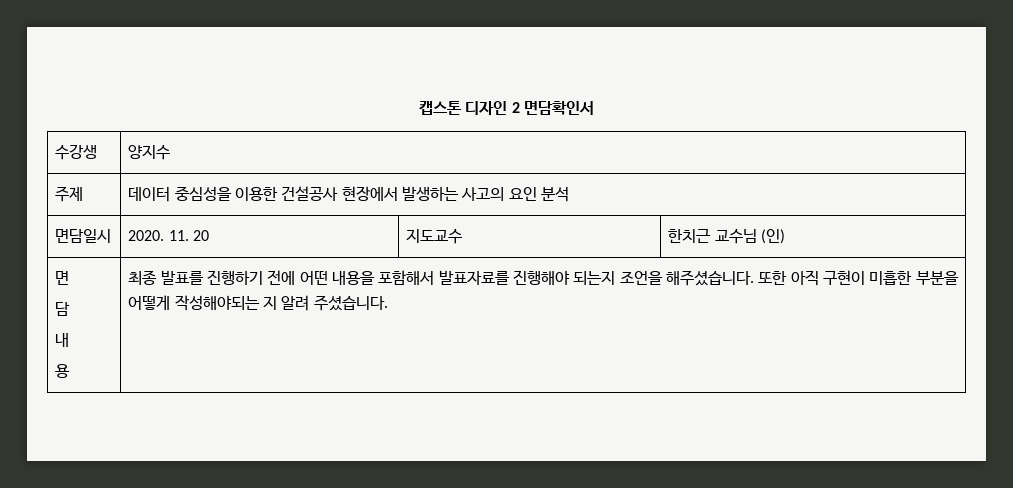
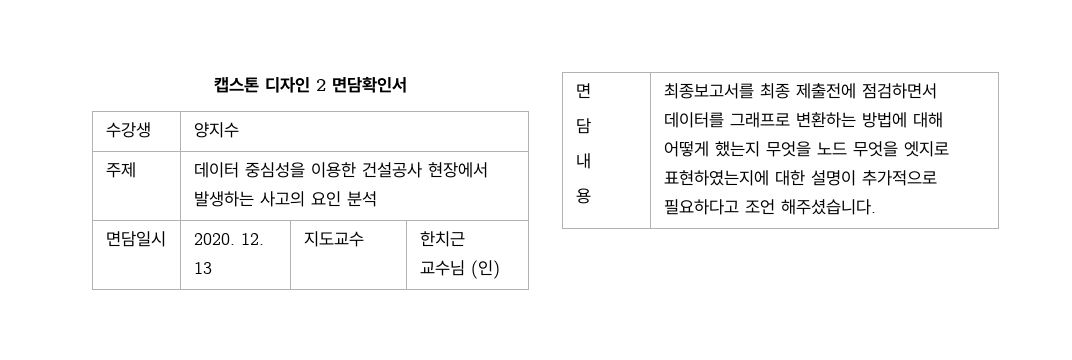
- 면담일시 | 2020. 11. 20 | 지도교수 | 한치근 교수님 (인)
+ 면담일시 | 2020. 12. 13 | 지도교수 | 한치근 교수님 (인)
  면
  담
  내
- 용 | 최종 발표를 진행하기 전에 어떤 내용을 포함해서 발표자료를 진행해야 되는지 조언을 해주셨습니다. 또한 아직 구현이 미흡한 부분을 어떻게 작성해야되는 지 알려 주셨습니다.
+ 용 | 최종보고서를 최종 제출전에 점검하면서 데이터를 그래프로 변환하는 방법에 대해 어떻게 했는지 무엇을 노드 무엇을 엣지로 표현하였는지에 대한 설명이 추가적으로 필요하다고 조언 해주셨습니다.

